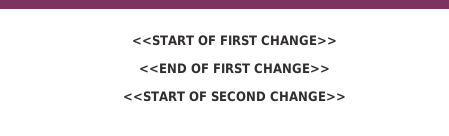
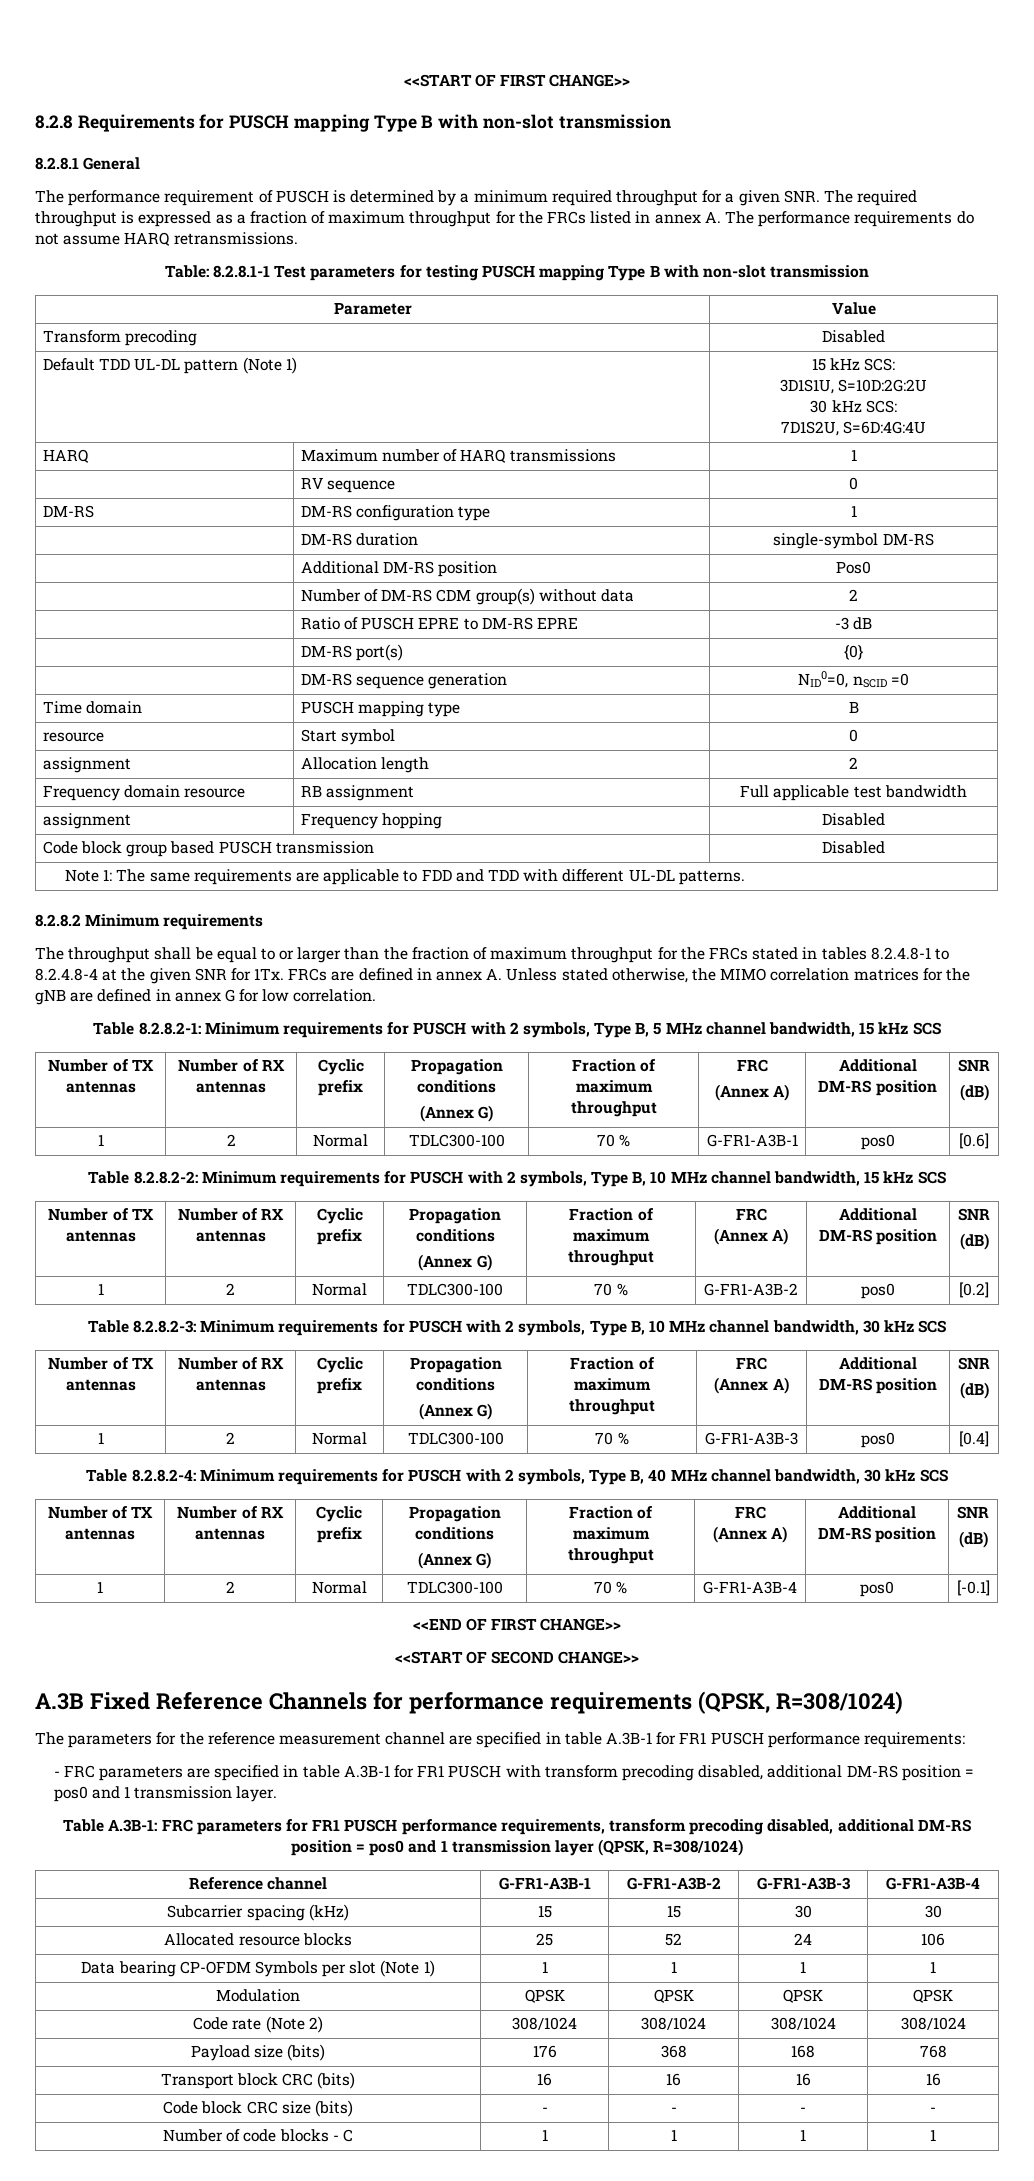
+ 8.2.8 Requirements for PUSCH mapping Type B with non-slot transmission
+ 8.2.8.1 General
+ The performance requirement of PUSCH is determined by a minimum required throughput for a given SNR. The required throughput is expressed as a fraction of maximum throughput for the FRCs listed in annex A. The performance requirements do not assume HARQ retransmissions.
+ Table: 8.2.8.1-1 Test parameters for testing PUSCH mapping Type B with non-slot transmission
+ Parameter | Value
+ Transform precoding | Disabled
+ Default TDD UL-DL pattern (Note 1) | 15 kHz SCS:
+ 3D1S1U, S=10D:2G:2U
+ 30 kHz SCS:
+ 7D1S2U, S=6D:4G:4U
+ HARQ | Maximum number of HARQ transmissions | 1
+ | RV sequence | 0
+ DM-RS | DM-RS configuration type | 1
+ | DM-RS duration | single-symbol DM-RS
+ | Additional DM-RS position | Pos0
+ | Number of DM-RS CDM group(s) without data | 2
+ | Ratio of PUSCH EPRE to DM-RS EPRE | -3 dB
+ | DM-RS port(s) | {0}
+ | DM-RS sequence generation | NID0=0, nSCID =0
+ Time domain | PUSCH mapping type | B
+ resource | Start symbol | 0
+ assignment | Allocation length | 2
+ Frequency domain resource | RB assignment | Full applicable test bandwidth
+ assignment | Frequency hopping | Disabled
+ Code block group based PUSCH transmission | Disabled
+ Note 1: The same requirements are applicable to FDD and TDD with different UL-DL patterns.
+ 8.2.8.2 Minimum requirements
+ The throughput shall be equal to or larger than the fraction of maximum throughput for the FRCs stated in tables 8.2.4.8-1 to 8.2.4.8-4 at the given SNR for 1Tx. FRCs are defined in annex A. Unless stated otherwise, the MIMO correlation matrices for the gNB are defined in annex G for low correlation.
+ Table 8.2.8.2-1: Minimum requirements for PUSCH with 2 symbols, Type B, 5 MHz channel bandwidth, 15 kHz SCS
+ Number of TX antennas | Number of RX antennas | Cyclic prefix | Propagation conditions
+ (Annex G) | Fraction of maximum throughput | FRC
+ (Annex A) | Additional DM-RS position | SNR
+ (dB)
+ 1 | 2 | Normal | TDLC300-100 | 70 % | G-FR1-A3B-1 | pos0 | [0.6]
+ Table 8.2.8.2-2: Minimum requirements for PUSCH with 2 symbols, Type B, 10 MHz channel bandwidth, 15 kHz SCS
+ Number of TX antennas | Number of RX antennas | Cyclic prefix | Propagation conditions
+ (Annex G) | Fraction of maximum throughput | FRC
+ (Annex A) | Additional DM-RS position | SNR
+ (dB)
+ 1 | 2 | Normal | TDLC300-100 | 70 % | G-FR1-A3B-2 | pos0 | [0.2]
+ Table 8.2.8.2-3: Minimum requirements for PUSCH with 2 symbols, Type B, 10 MHz channel bandwidth, 30 kHz SCS
+ Number of TX antennas | Number of RX antennas | Cyclic prefix | Propagation conditions
+ (Annex G) | Fraction of maximum throughput | FRC
+ (Annex A) | Additional DM-RS position | SNR
+ (dB)
+ 1 | 2 | Normal | TDLC300-100 | 70 % | G-FR1-A3B-3 | pos0 | [0.4]
+ Table 8.2.8.2-4: Minimum requirements for PUSCH with 2 symbols, Type B, 40 MHz channel bandwidth, 30 kHz SCS
+ Number of TX antennas | Number of RX antennas | Cyclic prefix | Propagation conditions
+ (Annex G) | Fraction of maximum throughput | FRC
+ (Annex A) | Additional DM-RS position | SNR
+ (dB)
+ 1 | 2 | Normal | TDLC300-100 | 70 % | G-FR1-A3B-4 | pos0 | [-0.1]
+ A.3B Fixed Reference Channels for performance requirements (QPSK, R=308/1024)
+ The parameters for the reference measurement channel are specified in table A.3B-1 for FR1 PUSCH performance requirements:
+ - FRC parameters are specified in table A.3B-1 for FR1 PUSCH with transform precoding disabled, additional DM-RS position = pos0 and 1 transmission layer.
+ Table A.3B-1: FRC parameters for FR1 PUSCH performance requirements, transform precoding disabled, additional DM-RS position = pos0 and 1 transmission layer (QPSK, R=308/1024)
+ Reference channel | G-FR1-A3B-1 | G-FR1-A3B-2 | G-FR1-A3B-3 | G-FR1-A3B-4
+ Subcarrier spacing (kHz) | 15 | 15 | 30 | 30
+ Allocated resource blocks | 25 | 52 | 24 | 106
+ Data bearing CP-OFDM Symbols per slot (Note 1) | 1 | 1 | 1 | 1
+ Modulation | QPSK | QPSK | QPSK | QPSK
+ Code rate (Note 2) | 308/1024 | 308/1024 | 308/1024 | 308/1024
+ Payload size (bits) | 176 | 368 | 168 | 768
+ Transport block CRC (bits) | 16 | 16 | 16 | 16
+ Code block CRC size (bits) | - | - | - | -
+ Number of code blocks - C | 1 | 1 | 1 | 1

